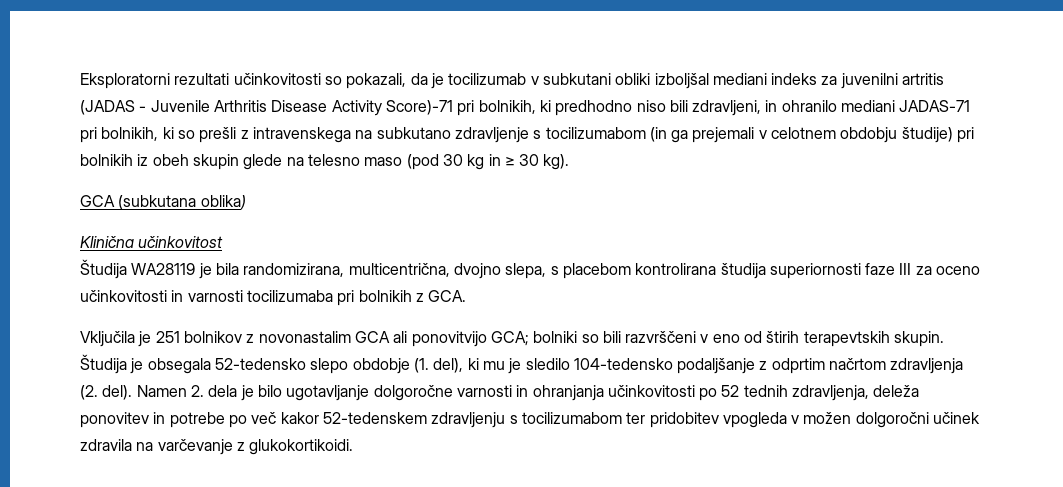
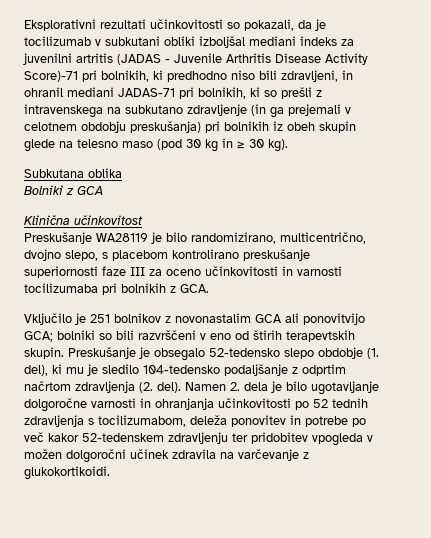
- Eksploratorni rezultati učinkovitosti so pokazali, da je tocilizumab v subkutani obliki izboljšal mediani indeks za juvenilni artritis (JADAS - Juvenile Arthritis Disease Activity Score)-71 pri bolnikih, ki predhodno niso bili zdravljeni, in ohranilo mediani JADAS-71 pri bolnikih, ki so prešli z intravenskega na subkutano zdravljenje s tocilizumabom (in ga prejemali v celotnem obdobju študije) pri bolnikih iz obeh skupin glede na telesno maso (pod 30 kg in ≥ 30 kg).
+ Eksplorativni rezultati učinkovitosti so pokazali, da je tocilizumab v subkutani obliki izboljšal mediani indeks za juvenilni artritis (JADAS - Juvenile Arthritis Disease Activity Score)-71 pri bolnikih, ki predhodno niso bili zdravljeni, in ohranil mediani JADAS-71 pri bolnikih, ki so prešli z intravenskega na subkutano zdravljenje (in ga prejemali v celotnem obdobju preskušanja) pri bolnikih iz obeh skupin glede na telesno maso (pod 30 kg in ≥ 30 kg).
- GCA (subkutana oblika)
+ Subkutana oblika
+ Bolniki z GCA
- Študija WA28119 je bila randomizirana, multicentrična, dvojno slepa, s placebom kontrolirana študija superiornosti faze III za oceno učinkovitosti in varnosti tocilizumaba pri bolnikih z GCA.
+ Preskušanje WA28119 je bilo randomizirano, multicentrično, dvojno slepo, s placebom kontrolirano preskušanje superiornosti faze III za oceno učinkovitosti in varnosti tocilizumaba pri bolnikih z GCA.
- Vključila je 251 bolnikov z novonastalim GCA ali ponovitvijo GCA; bolniki so bili razvrščeni v eno od štirih terapevtskih skupin.
+ Vključilo je 251 bolnikov z novonastalim GCA ali ponovitvijo GCA; bolniki so bili razvrščeni v eno od štirih terapevtskih skupin.
- Študija je obsegala 52-tedensko slepo obdobje (1. del), ki mu je sledilo 104-tedensko podaljšanje z odprtim načrtom zdravljenja (2. del).
+ Preskušanje je obsegalo 52-tedensko slepo obdobje (1. del), ki mu je sledilo 104-tedensko podaljšanje z odprtim načrtom zdravljenja (2. del).
- Namen 2. dela je bilo ugotavljanje dolgoročne varnosti in ohranjanja učinkovitosti po 52 tednih zdravljenja, deleža ponovitev in potrebe po več kakor 52-tedenskem zdravljenju s tocilizumabom ter pridobitev vpogleda v možen dolgoročni učinek zdravila na varčevanje z glukokortikoidi.
+ Namen 2. dela je bilo ugotavljanje dolgoročne varnosti in ohranjanja učinkovitosti po 52 tednih zdravljenja s tocilizumabom, deleža ponovitev in potrebe po več kakor 52-tedenskem zdravljenju ter pridobitev vpogleda v možen dolgoročni učinek zdravila na varčevanje z glukokortikoidi.

